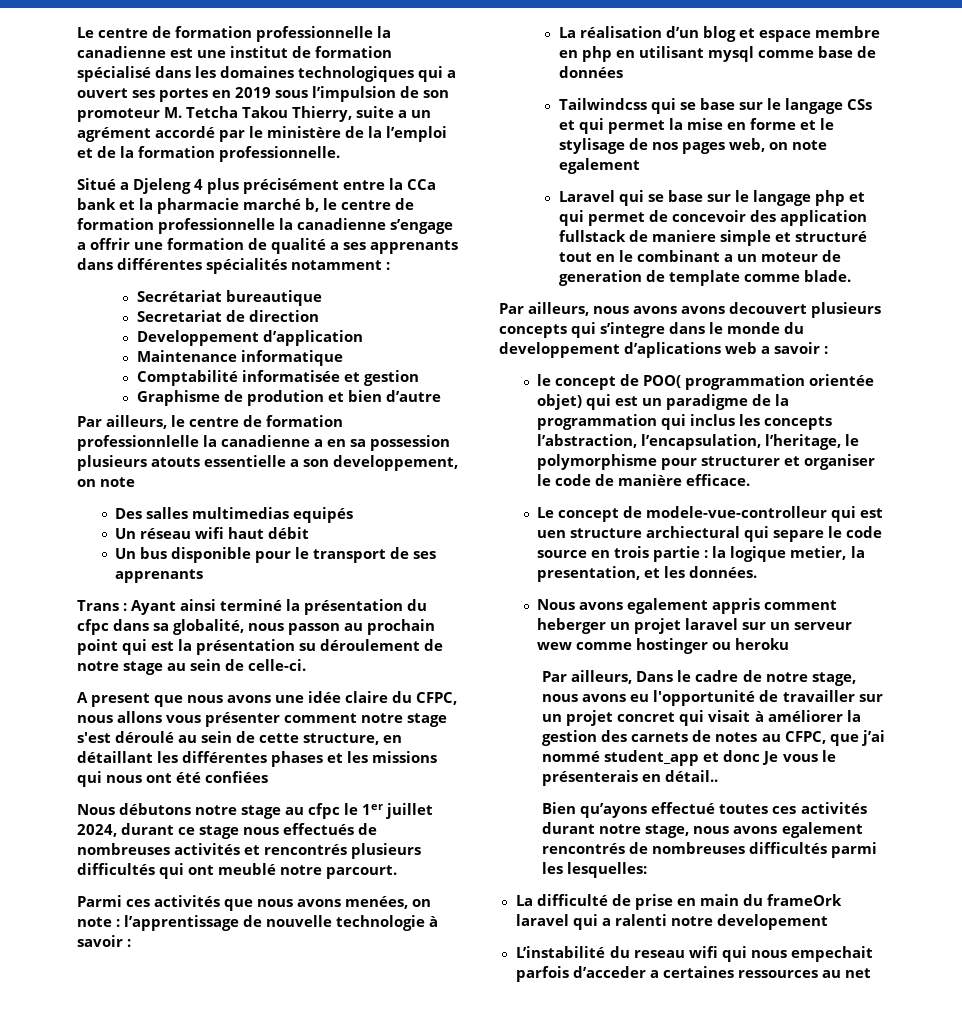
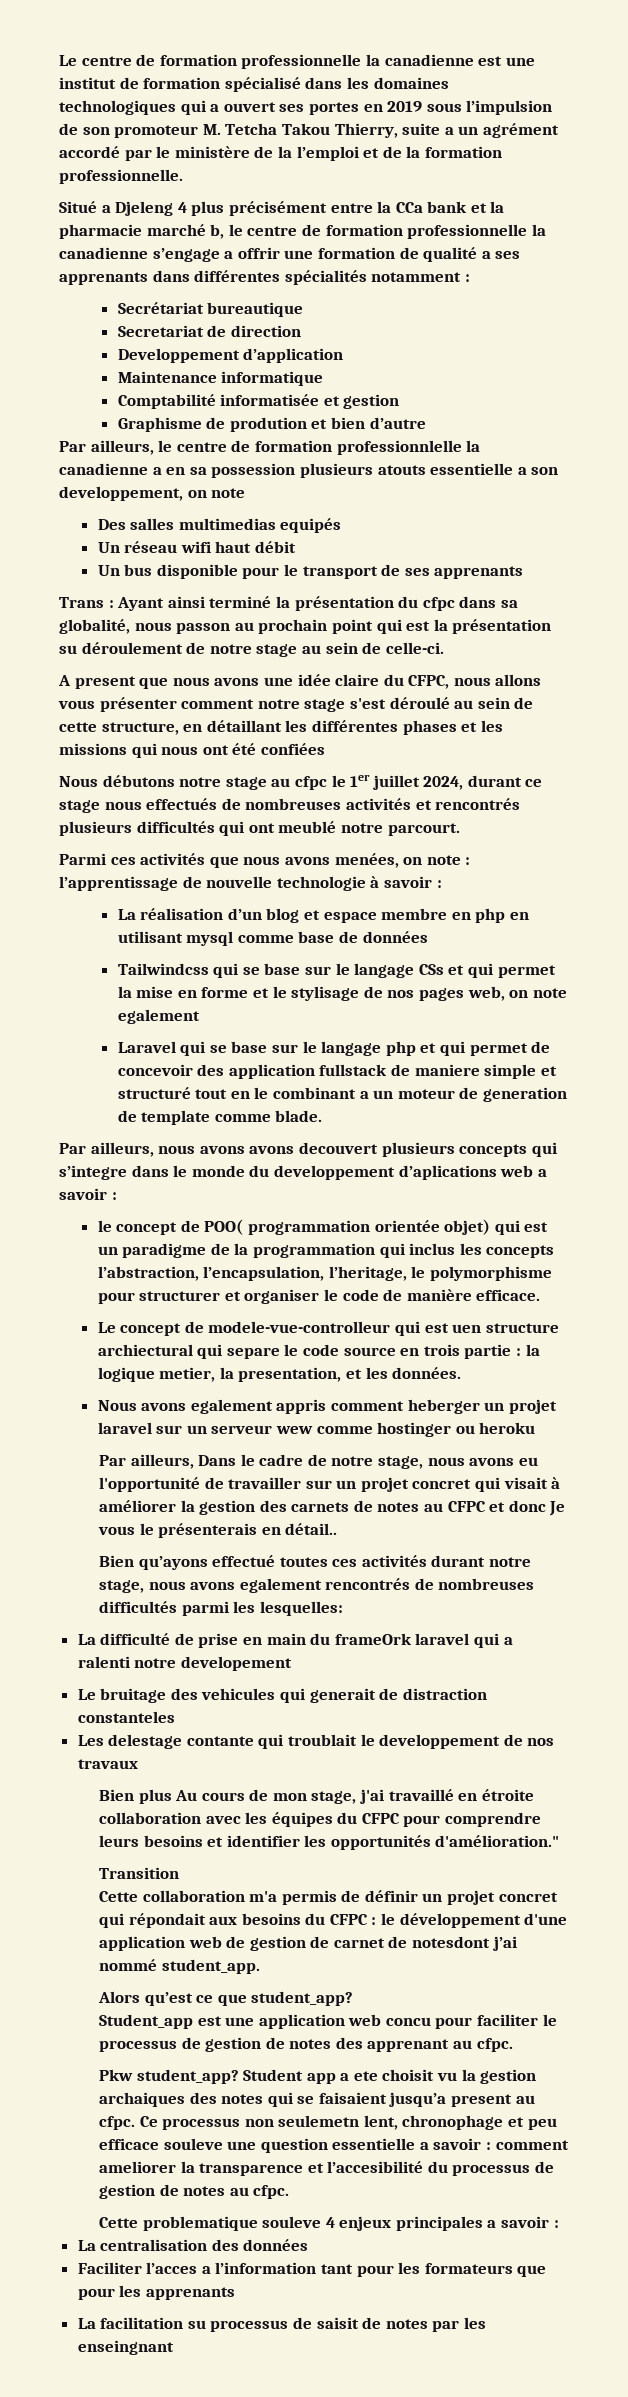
- Par ailleurs, Dans le cadre de notre stage, nous avons eu l'opportunité de travailler sur un projet concret qui visait à améliorer la gestion des carnets de notes au CFPC, que j’ai nommé student_app et donc Je vous le présenterais en détail..
+ Par ailleurs, Dans le cadre de notre stage, nous avons eu l'opportunité de travailler sur un projet concret qui visait à améliorer la gestion des carnets de notes au CFPC et donc Je vous le présenterais en détail..
- L’instabilité du reseau wifi qui nous empechait parfois d’acceder a certaines ressources au net
+ Le bruitage des vehicules qui generait de distraction constanteles
+ Les delestage contante qui troublait le developpement de nos travaux
+ Bien plus Au cours de mon stage, j'ai travaillé en étroite collaboration avec les équipes du CFPC pour comprendre leurs besoins et identifier les opportunités d'amélioration."
+ Transition
+ Cette collaboration m'a permis de définir un projet concret qui répondait aux besoins du CFPC : le développement d'une application web de gestion de carnet de notesdont j’ai nommé student_app.
+ Alors qu’est ce que student_app?
+ Student_app est une application web concu pour faciliter le processus de gestion de notes des apprenant au cfpc.
+ Pkw student_app? Student app a ete choisit vu la gestion archaiques des notes qui se faisaient jusqu’a present au cfpc. Ce processus non seulemetn lent, chronophage et peu efficace souleve une question essentielle a savoir : comment ameliorer la transparence et l’accesibilité du processus de gestion de notes au cfpc.
+ Cette problematique souleve 4 enjeux principales a savoir :
+ La centralisation des données
+ Faciliter l’acces a l’information tant pour les formateurs que pour les apprenants
+ La facilitation su processus de saisit de notes par les enseingnant

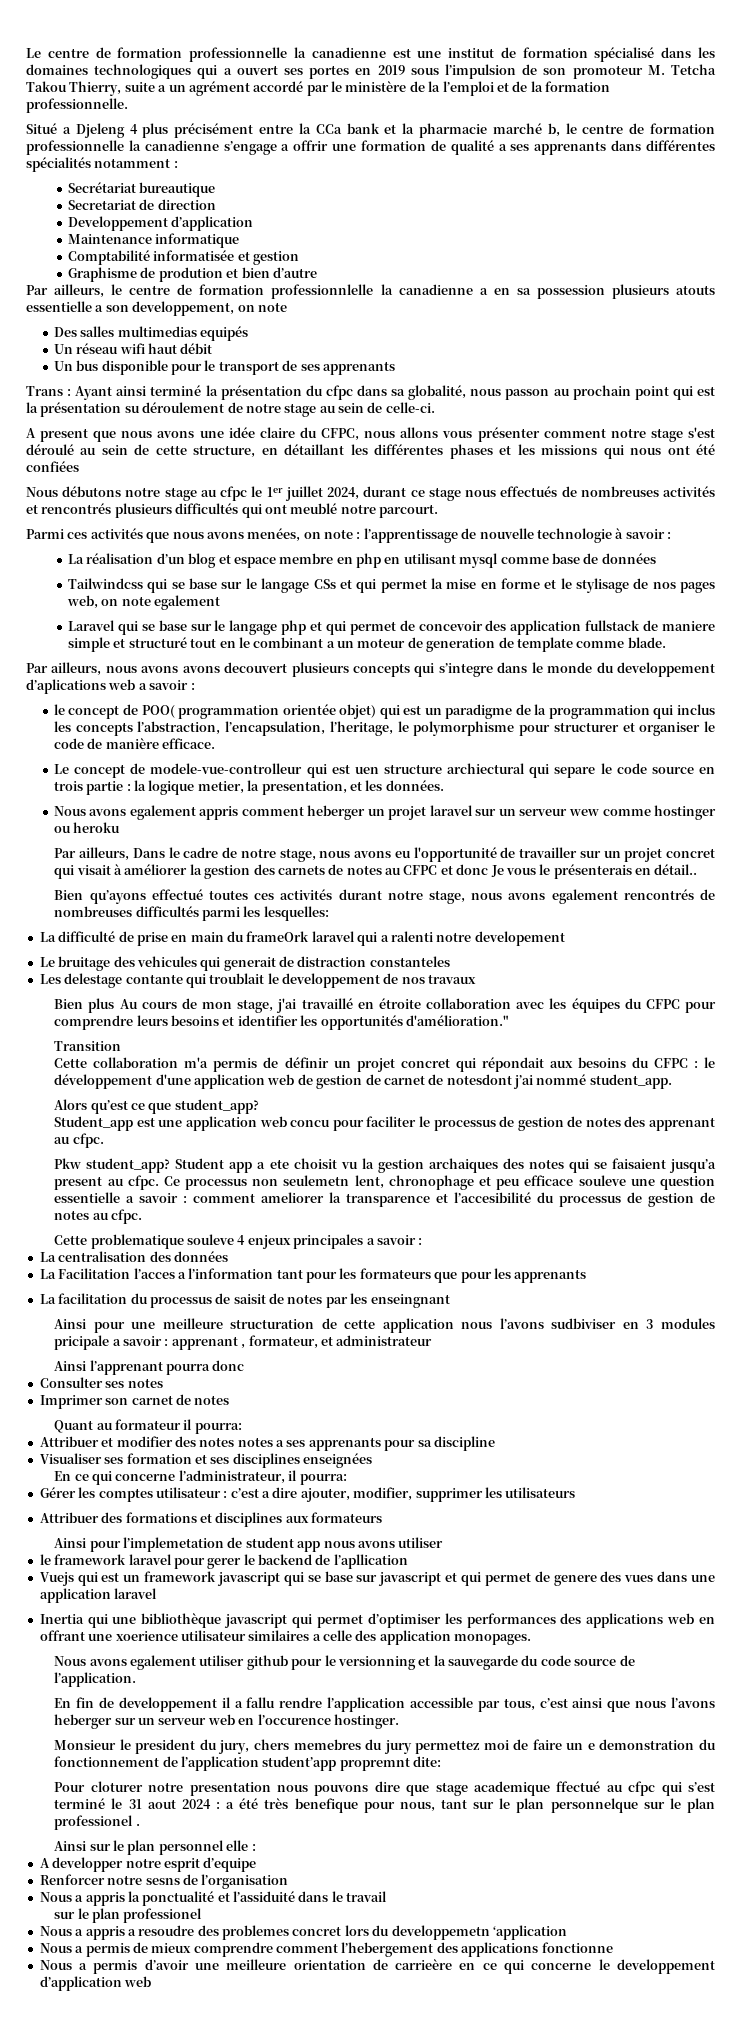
- Faciliter l’acces a l’information tant pour les formateurs que pour les apprenants
+ La Facilitation l’acces a l’information tant pour les formateurs que pour les apprenants
- La facilitation su processus de saisit de notes par les enseingnant
+ La facilitation du processus de saisit de notes par les enseingnant
+ Ainsi pour une meilleure structuration de cette application nous l’avons sudbiviser en 3 modules pricipale a savoir : apprenant , formateur, et administrateur
+ Ainsi l’apprenant pourra donc
+ Consulter ses notes
+ Imprimer son carnet de notes
+ Quant au formateur il pourra:
+ Attribuer et modifier des notes notes a ses apprenants pour sa discipline
+ Visualiser ses formation et ses disciplines enseignées
+ En ce qui concerne l’administrateur, il pourra:
+ Gérer les comptes utilisateur : c’est a dire ajouter, modifier, supprimer les utilisateurs
+ Attribuer des formations et disciplines aux formateurs
+ Ainsi pour l’implemetation de student app nous avons utiliser
+ le framework laravel pour gerer le backend de l’apllication
+ Vuejs qui est un framework javascript qui se base sur javascript et qui permet de genere des vues dans une application laravel
+ Inertia qui une bibliothèque javascript qui permet d’optimiser les performances des applications web en offrant une xoerience utilisateur similaires a celle des application monopages.
+ Nous avons egalement utiliser github pour le versionning et la sauvegarde du code source de l’application.
+ En fin de developpement il a fallu rendre l’application accessible par tous, c’est ainsi que nous l’avons heberger sur un serveur web en l’occurence hostinger.
+ Monsieur le president du jury, chers memebres du jury permettez moi de faire un e demonstration du fonctionnement de l’application student’app propremnt dite:
+ Pour cloturer notre presentation nous pouvons dire que stage academique ffectué au cfpc qui s’est terminé le 31 aout 2024 : a été très benefique pour nous, tant sur le plan personnelque sur le plan professionel .
+ Ainsi sur le plan personnel elle :
+ A developper notre esprit d’equipe
+ Renforcer notre sesns de l’organisation
+ Nous a appris la ponctualité et l’assiduité dans le travail
+ sur le plan professionel
+ Nous a appris a resoudre des problemes concret lors du developpemetn ‘application
+ Nous a permis de mieux comprendre comment l’hebergement des applications fonctionne
+ Nous a permis d’avoir une meilleure orientation de carrieère en ce qui concerne le developpement d’application web

